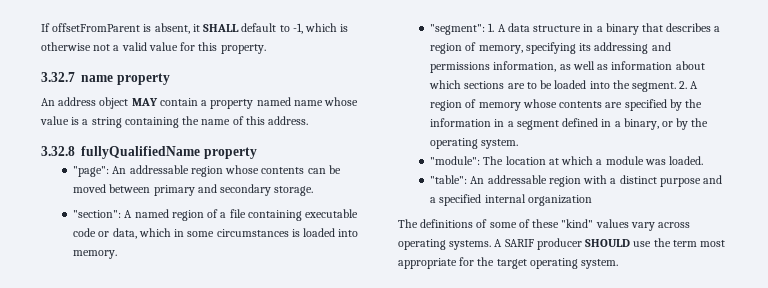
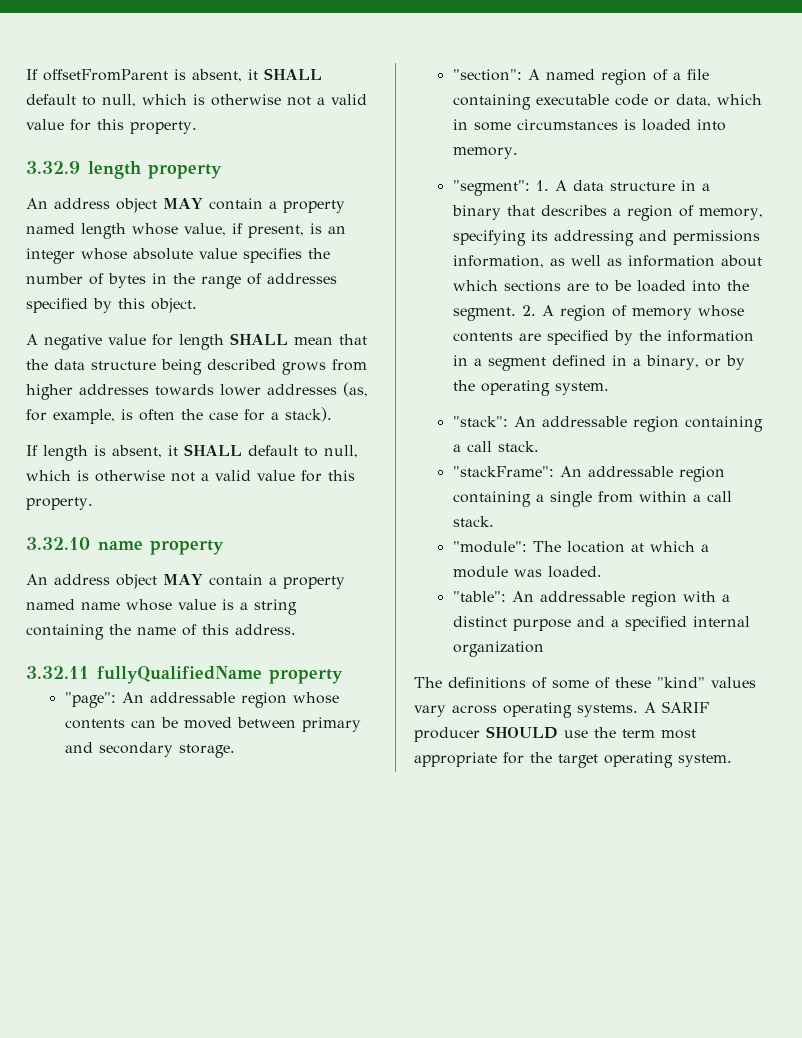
- If offsetFromParent is absent, it SHALL default to -1, which is otherwise not a valid value for this property.
+ If offsetFromParent is absent, it SHALL default to null, which is otherwise not a valid value for this property.
+ 3.32.9 length property
+ An address object MAY contain a property named length whose value, if present, is an integer whose absolute value specifies the number of bytes in the range of addresses specified by this object.
+ A negative value for length SHALL mean that the data structure being described grows from higher addresses towards lower addresses (as, for example, is often the case for a stack).
+ If length is absent, it SHALL default to null, which is otherwise not a valid value for this property.
- 3.32.7 name property
+ 3.32.10 name property
- 3.32.8 fullyQualifiedName property
+ 3.32.11 fullyQualifiedName property
+ "stack": An addressable region containing a call stack.
+ "stackFrame": An addressable region containing a single from within a call stack.

